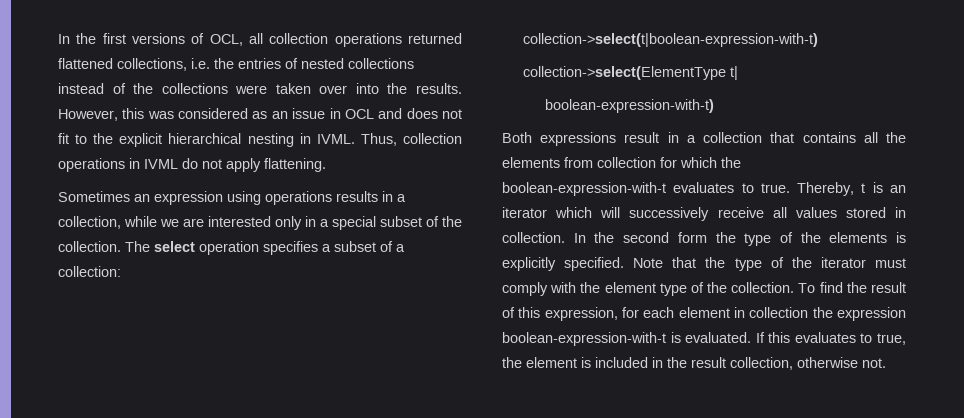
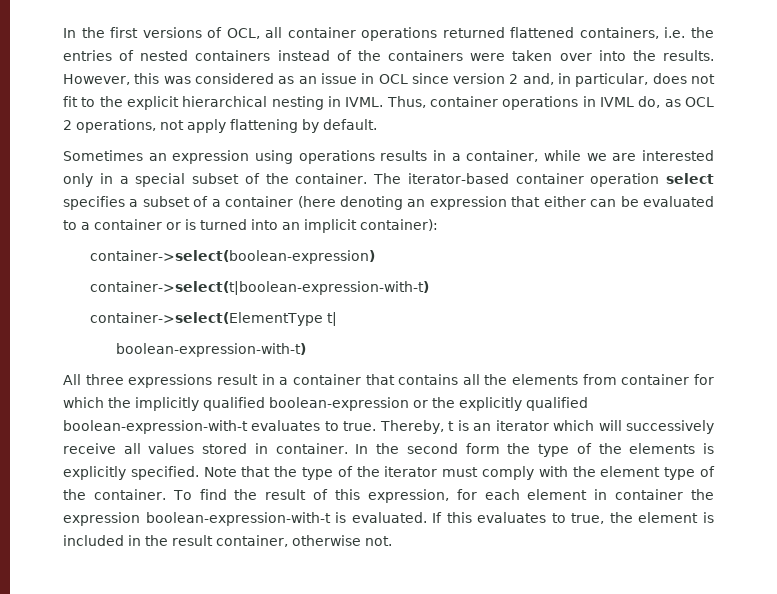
- In the first versions of OCL, all collection operations returned flattened collections, i.e. the entries of nested collections instead of the collections were taken over into the results.
+ In the first versions of OCL, all container operations returned flattened containers, i.e. the entries of nested containers instead of the containers were taken over into the results.
- However, this was considered as an issue in OCL and does not fit to the explicit hierarchical nesting in IVML.
+ However, this was considered as an issue in OCL since version 2 and, in particular, does not fit to the explicit hierarchical nesting in IVML.
- Thus, collection operations in IVML do not apply flattening.
+ Thus, container operations in IVML do, as OCL 2 operations, not apply flattening by default.
- Sometimes an expression using operations results in a collection, while we are interested only in a special subset of the collection. The select operation specifies a subset of a collection:
- collection->select(t|boolean-expression-with-t)
- collection->select(ElementType t|
+ Sometimes an expression using operations results in a container, while we are interested only in a special subset of the container. The iterator-based container operation select specifies a subset of a container (here denoting an expression that either can be evaluated to a container or is turned into an implicit container):
+ container->select(boolean-expression)
+ container->select(t|boolean-expression-with-t)
+ container->select(ElementType t|
- Both expressions result in a collection that contains all the elements from collection for which the boolean-expression-with-t evaluates to true.
+ All three expressions result in a container that contains all the elements from container for which the implicitly qualified boolean-expression or the explicitly qualified boolean-expression-with-t evaluates to true.
- Thereby, t is an iterator which will successively receive all values stored in collection.
+ Thereby, t is an iterator which will successively receive all values stored in container.
- Note that the type of the iterator must comply with the element type of the collection.
+ Note that the type of the iterator must comply with the element type of the container.
- To find the result of this expression, for each element in collection the expression boolean-expression-with-t is evaluated.
+ To find the result of this expression, for each element in container the expression boolean-expression-with-t is evaluated.
- If this evaluates to true, the element is included in the result collection, otherwise not.
+ If this evaluates to true, the element is included in the result container, otherwise not.

